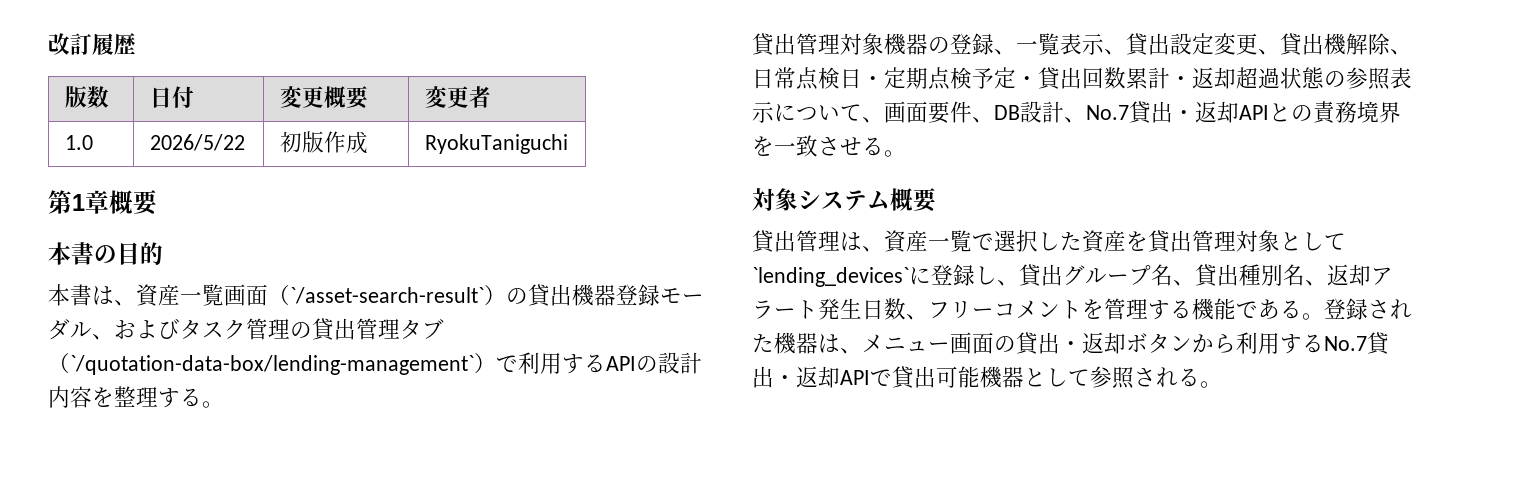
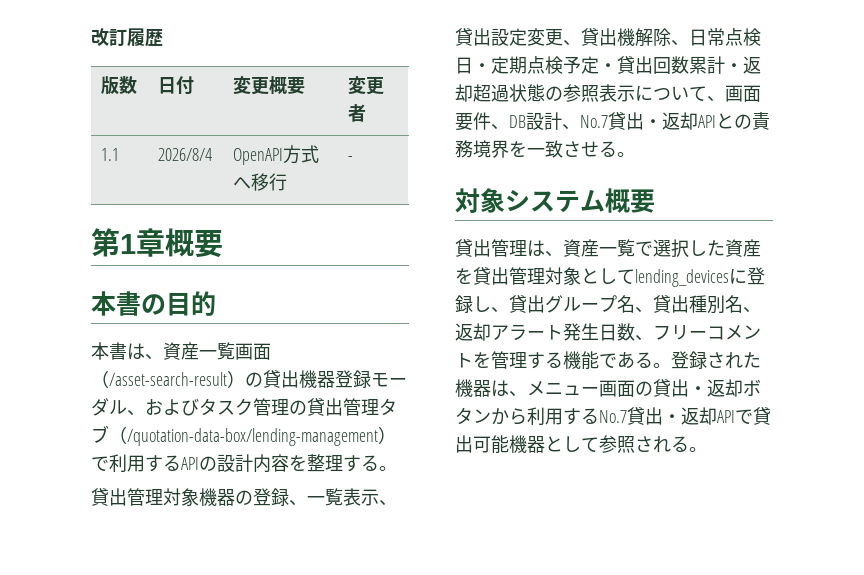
- 1.0 | 2026/5/22 | 初版作成 | RyokuTaniguchi
+ 1.1 | 2026/8/4 | OpenAPI方式へ移行 | -
- 本書は、資産一覧画面（`/asset-search-result`）の貸出機器登録モーダル、およびタスク管理の貸出管理タブ（`/quotation-data-box/lending-management`）で利用するAPIの設計内容を整理する。
+ 本書は、資産一覧画面（/asset-search-result）の貸出機器登録モーダル、およびタスク管理の貸出管理タブ（/quotation-data-box/lending-management）で利用するAPIの設計内容を整理する。
- 貸出管理は、資産一覧で選択した資産を貸出管理対象として`lending_devices`に登録し、貸出グループ名、貸出種別名、返却アラート発生日数、フリーコメントを管理する機能である。
+ 貸出管理は、資産一覧で選択した資産を貸出管理対象としてlending_devicesに登録し、貸出グループ名、貸出種別名、返却アラート発生日数、フリーコメントを管理する機能である。

